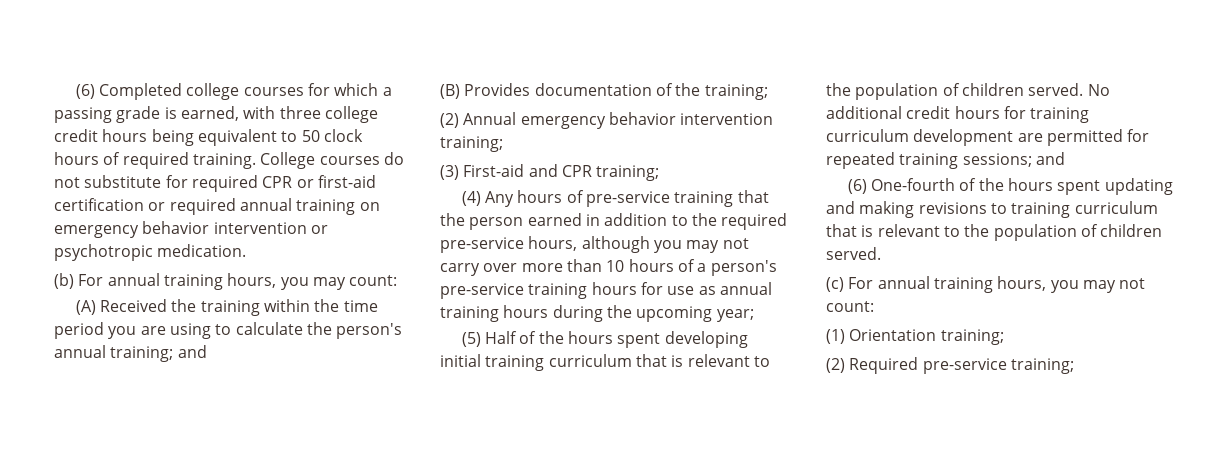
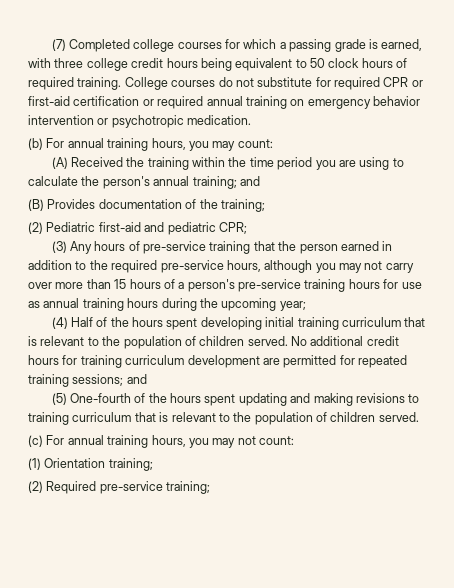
- (6) Completed college courses for which a passing grade is earned, with three college credit hours being equivalent to 50 clock hours of required training.
+ (7) Completed college courses for which a passing grade is earned, with three college credit hours being equivalent to 50 clock hours of required training.
- (2) Annual emergency behavior intervention training;
- (3) First-aid and CPR training;
- (4) Any hours of pre-service training that the person earned in addition to the required pre-service hours, although you may not carry over more than 10 hours of a person's pre-service training hours for use as annual training hours during the upcoming year;
+ (2) Pediatric first-aid and pediatric CPR;
+ (3) Any hours of pre-service training that the person earned in addition to the required pre-service hours, although you may not carry over more than 15 hours of a person's pre-service training hours for use as annual training hours during the upcoming year;
- (5) Half of the hours spent developing initial training curriculum that is relevant to the population of children served.
+ (4) Half of the hours spent developing initial training curriculum that is relevant to the population of children served.
- (6) One-fourth of the hours spent updating and making revisions to training curriculum that is relevant to the population of children served.
+ (5) One-fourth of the hours spent updating and making revisions to training curriculum that is relevant to the population of children served.

